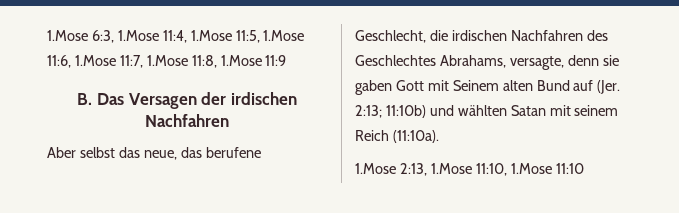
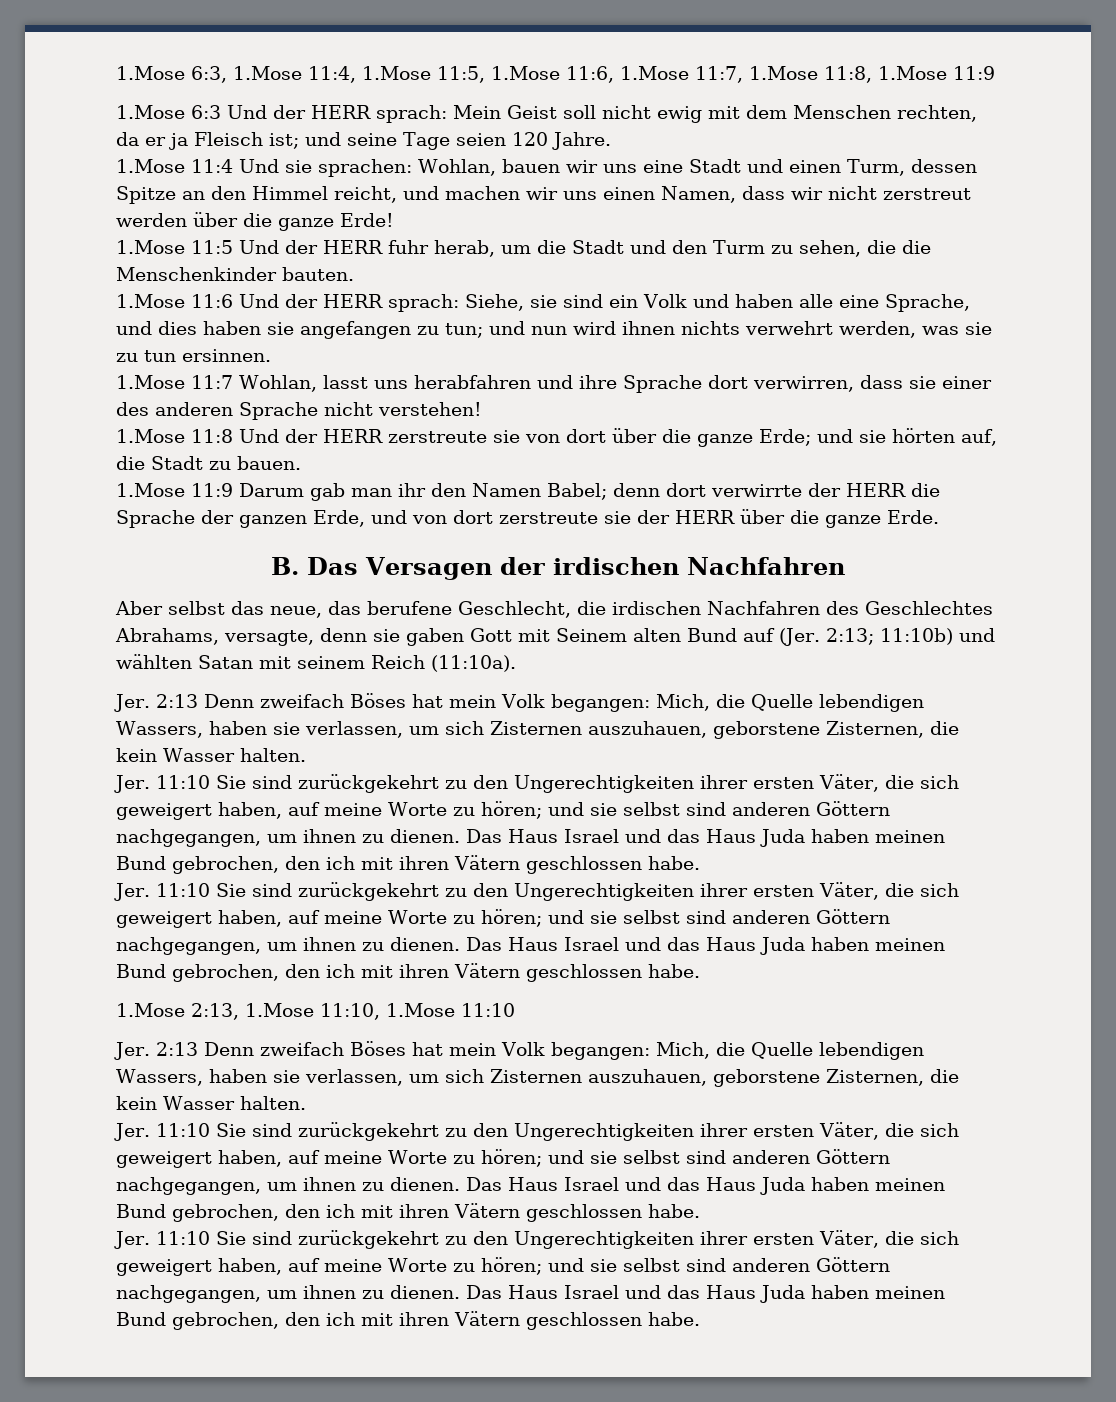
+ 1.Mose 6:3 Und der HERR sprach: Mein Geist soll nicht ewig mit dem Menschen rechten, da er ja Fleisch ist; und seine Tage seien 120 Jahre.
+ 1.Mose 11:4 Und sie sprachen: Wohlan, bauen wir uns eine Stadt und einen Turm, dessen Spitze an den Himmel reicht, und machen wir uns einen Namen, dass wir nicht zerstreut werden über die ganze Erde!
+ 1.Mose 11:5 Und der HERR fuhr herab, um die Stadt und den Turm zu sehen, die die Menschenkinder bauten.
+ 1.Mose 11:6 Und der HERR sprach: Siehe, sie sind ein Volk und haben alle eine Sprache, und dies haben sie angefangen zu tun; und nun wird ihnen nichts verwehrt werden, was sie zu tun ersinnen.
+ 1.Mose 11:7 Wohlan, lasst uns herabfahren und ihre Sprache dort verwirren, dass sie einer des anderen Sprache nicht verstehen!
+ 1.Mose 11:8 Und der HERR zerstreute sie von dort über die ganze Erde; und sie hörten auf, die Stadt zu bauen.
+ 1.Mose 11:9 Darum gab man ihr den Namen Babel; denn dort verwirrte der HERR die Sprache der ganzen Erde, und von dort zerstreute sie der HERR über die ganze Erde.
  Aber selbst das neue, das berufene Geschlecht, die irdischen Nachfahren des Geschlechtes Abrahams, versagte, denn sie gaben Gott mit Seinem alten Bund auf (Jer. 2:13; 11:10b) und wählten Satan mit seinem Reich (11:10a).
+ Jer. 2:13 Denn zweifach Böses hat mein Volk begangen: Mich, die Quelle lebendigen Wassers, haben sie verlassen, um sich Zisternen auszuhauen, geborstene Zisternen, die kein Wasser halten.
+ Jer. 11:10 Sie sind zurückgekehrt zu den Ungerechtigkeiten ihrer ersten Väter, die sich geweigert haben, auf meine Worte zu hören; und sie selbst sind anderen Göttern nachgegangen, um ihnen zu dienen. Das Haus Israel und das Haus Juda haben meinen Bund gebrochen, den ich mit ihren Vätern geschlossen habe.
+ Jer. 11:10 Sie sind zurückgekehrt zu den Ungerechtigkeiten ihrer ersten Väter, die sich geweigert haben, auf meine Worte zu hören; und sie selbst sind anderen Göttern nachgegangen, um ihnen zu dienen. Das Haus Israel und das Haus Juda haben meinen Bund gebrochen, den ich mit ihren Vätern geschlossen habe.
  1.Mose 2:13, 1.Mose 11:10, 1.Mose 11:10
+ Jer. 2:13 Denn zweifach Böses hat mein Volk begangen: Mich, die Quelle lebendigen Wassers, haben sie verlassen, um sich Zisternen auszuhauen, geborstene Zisternen, die kein Wasser halten.
+ Jer. 11:10 Sie sind zurückgekehrt zu den Ungerechtigkeiten ihrer ersten Väter, die sich geweigert haben, auf meine Worte zu hören; und sie selbst sind anderen Göttern nachgegangen, um ihnen zu dienen. Das Haus Israel und das Haus Juda haben meinen Bund gebrochen, den ich mit ihren Vätern geschlossen habe.
+ Jer. 11:10 Sie sind zurückgekehrt zu den Ungerechtigkeiten ihrer ersten Väter, die sich geweigert haben, auf meine Worte zu hören; und sie selbst sind anderen Göttern nachgegangen, um ihnen zu dienen. Das Haus Israel und das Haus Juda haben meinen Bund gebrochen, den ich mit ihren Vätern geschlossen habe.

